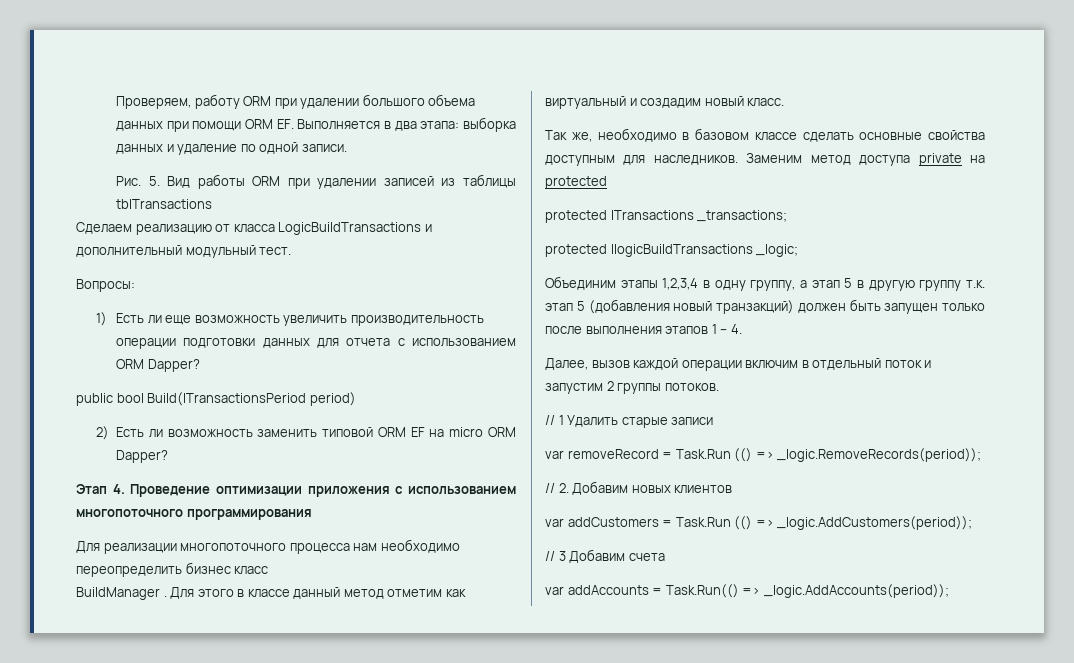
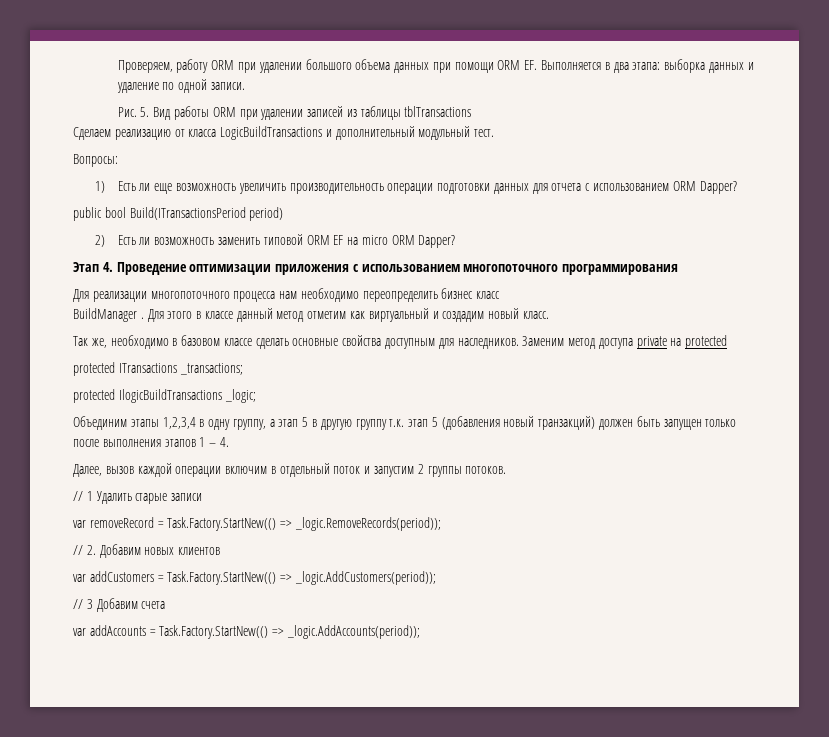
- var removeRecord = Task.Run (() => _logic.RemoveRecords(period));
+ var removeRecord = Task.Factory.StartNew(() => _logic.RemoveRecords(period));
- var addCustomers = Task.Run (() => _logic.AddCustomers(period));
+ var addCustomers = Task.Factory.StartNew(() => _logic.AddCustomers(period));
- var addAccounts = Task.Run(() => _logic.AddAccounts(period));
+ var addAccounts = Task.Factory.StartNew(() => _logic.AddAccounts(period));

